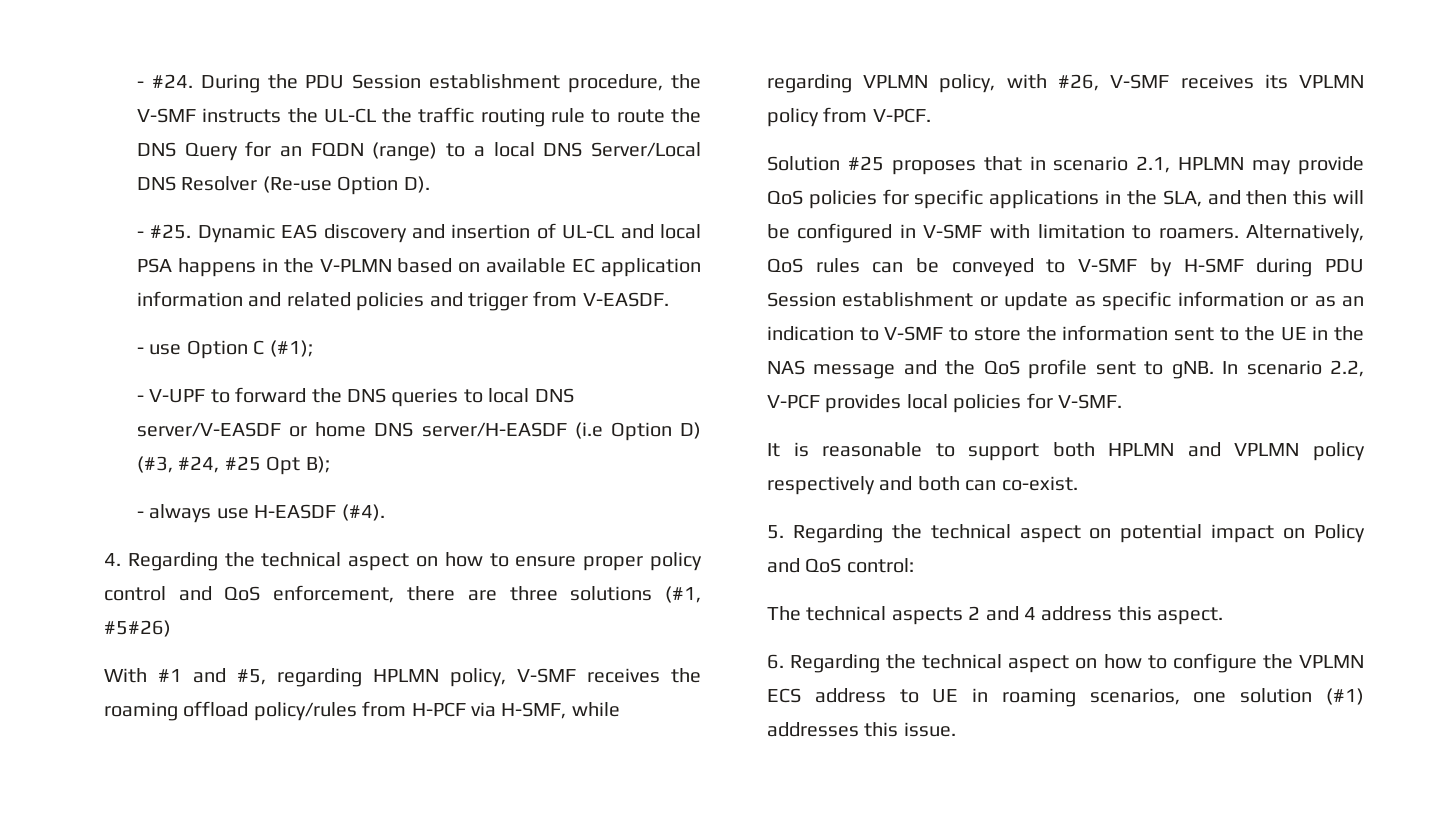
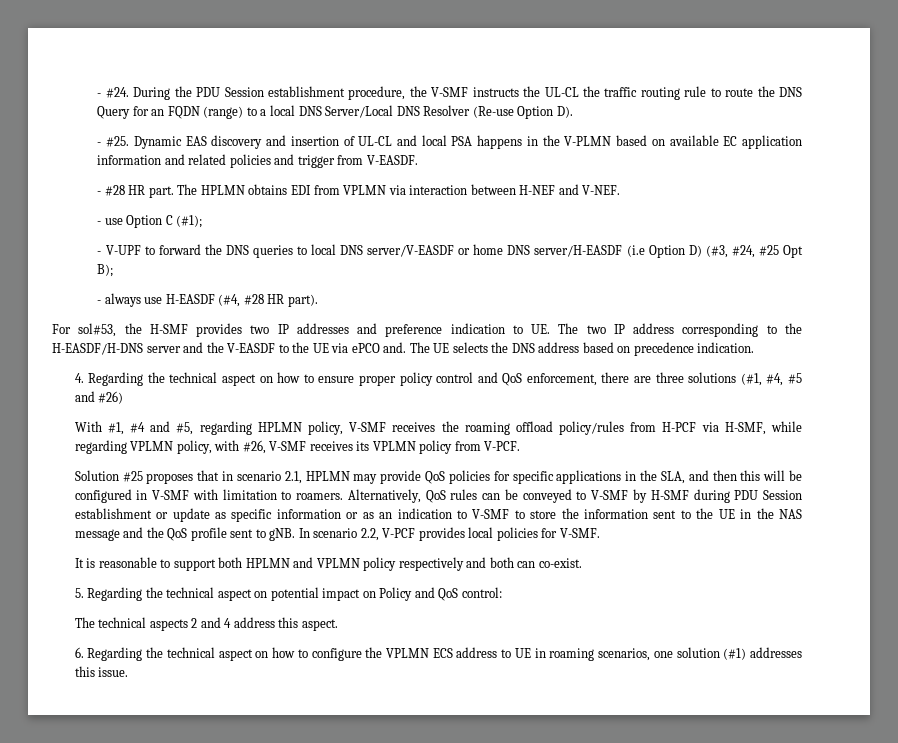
+ - #28 HR part. The HPLMN obtains EDI from VPLMN via interaction between H-NEF and V-NEF.
- - always use H-EASDF (#4).
+ - always use H-EASDF (#4, #28 HR part).
+ For sol#53, the H-SMF provides two IP addresses and preference indication to UE. The two IP address corresponding to the H-EASDF/H-DNS server and the V-EASDF to the UE via ePCO and. The UE selects the DNS address based on precedence indication.
- 4. Regarding the technical aspect on how to ensure proper policy control and QoS enforcement, there are three solutions (#1, #5#26)
+ 4. Regarding the technical aspect on how to ensure proper policy control and QoS enforcement, there are three solutions (#1, #4, #5 and #26)
- With #1 and #5, regarding HPLMN policy, V-SMF receives the roaming offload policy/rules from H-PCF via H-SMF, while regarding VPLMN policy, with #26, V-SMF receives its VPLMN policy from V-PCF.
+ With #1, #4 and #5, regarding HPLMN policy, V-SMF receives the roaming offload policy/rules from H-PCF via H-SMF, while regarding VPLMN policy, with #26, V-SMF receives its VPLMN policy from V-PCF.

